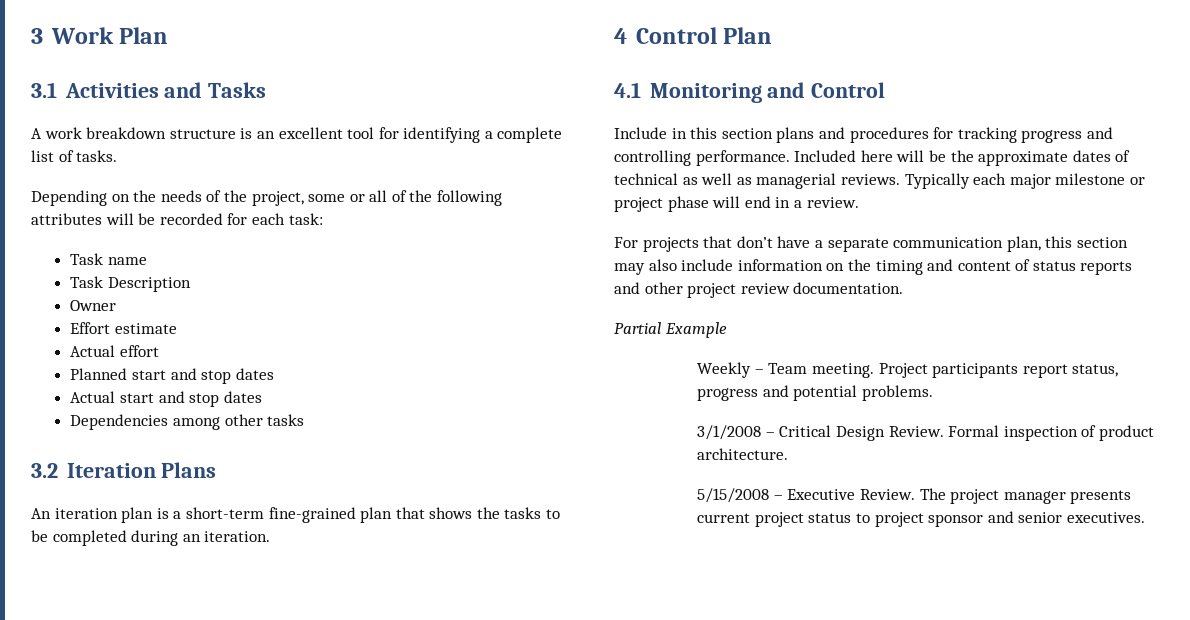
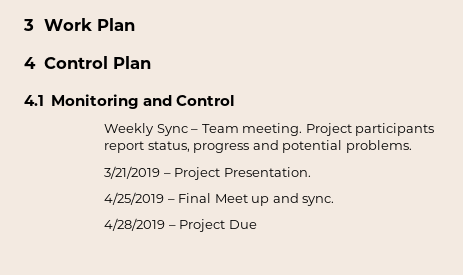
- 3.1 Activities and Tasks
- A work breakdown structure is an excellent tool for identifying a complete list of tasks.
- Depending on the needs of the project, some or all of the following attributes will be recorded for each task:
- Task name
- Task Description
- Owner
- Effort estimate
- Actual effort
- Planned start and stop dates
- Actual start and stop dates
- Dependencies among other tasks
- 3.2 Iteration Plans
- An iteration plan is a short-term fine-grained plan that shows the tasks to be completed during an iteration.
- Include in this section plans and procedures for tracking progress and controlling performance. Included here will be the approximate dates of technical as well as managerial reviews. Typically each major milestone or project phase will end in a review.
- For projects that don’t have a separate communication plan, this section may also include information on the timing and content of status reports and other project review documentation.
- Partial Example
- Weekly – Team meeting.
+ Weekly Sync – Team meeting.
- 3/1/2008 – Critical Design Review. Formal inspection of product architecture.
- 5/15/2008 – Executive Review. The project manager presents current project status to project sponsor and senior executives.
+ 3/21/2019 – Project Presentation.
+ 4/25/2019 – Final Meet up and sync.
+ 4/28/2019 – Project Due

